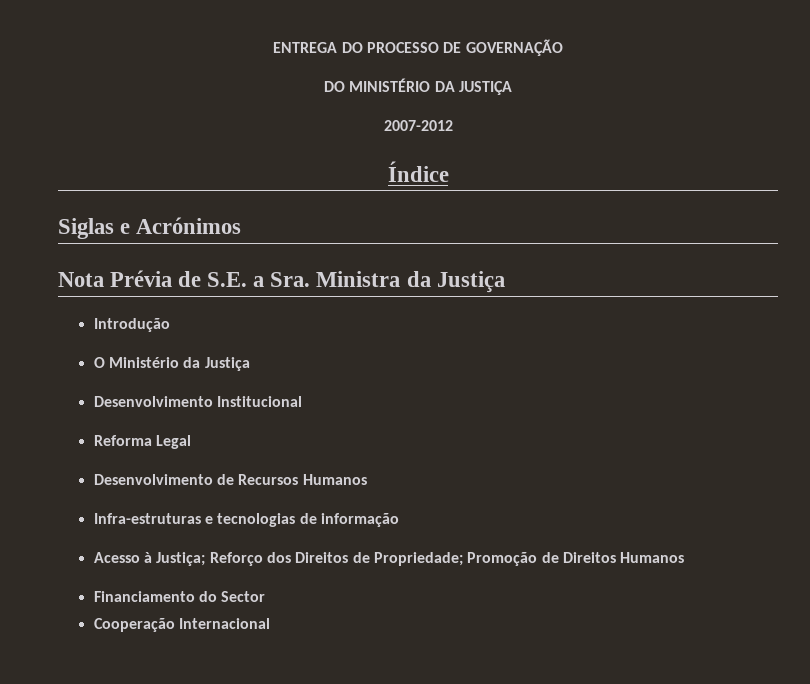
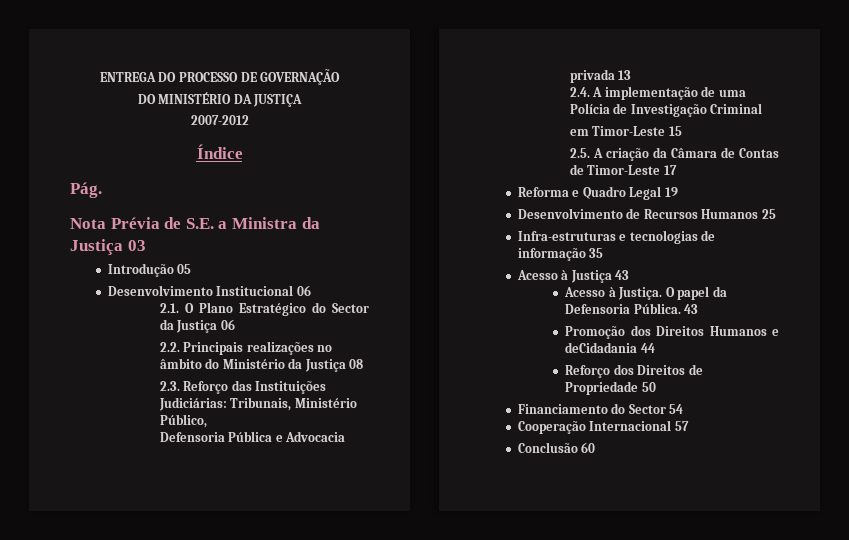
- Siglas e Acrónimos
+ Pág.
- Nota Prévia de S.E. a Sra. Ministra da Justiça
+ Nota Prévia de S.E. a Ministra da Justiça 03
- Introdução
- O Ministério da Justiça
- Desenvolvimento Institucional
+ Introdução 05
+ Desenvolvimento Institucional 06
+ 2.1. O Plano Estratégico do Sector da Justiça 06
+ 2.2. Principais realizações no âmbito do Ministério da Justiça 08
+ 2.3. Reforço das Instituições Judiciárias: Tribunais, Ministério Público,
+ Defensoria Pública e Advocacia privada 13
+ 2.4. A implementação de uma Polícia de Investigação Criminal
+ em Timor-Leste 15
+ 2.5. A criação da Câmara de Contas de Timor-Leste 17
- Reforma Legal
+ Reforma e Quadro Legal 19
- Desenvolvimento de Recursos Humanos
+ Desenvolvimento de Recursos Humanos 25
- Infra-estruturas e tecnologias de informação
- Acesso à Justiça; Reforço dos Direitos de Propriedade; Promoção de Direitos Humanos
+ Infra-estruturas e tecnologias de informação 35
+ Acesso à Justiça 43
+ Acesso à Justiça. O papel da Defensoria Pública. 43
+ Promoção dos Direitos Humanos e deCidadania 44
+ Reforço dos Direitos de Propriedade 50
- Financiamento do Sector
+ Financiamento do Sector 54
- Cooperação Internacional
+ Cooperação Internacional 57
+ Conclusão 60

